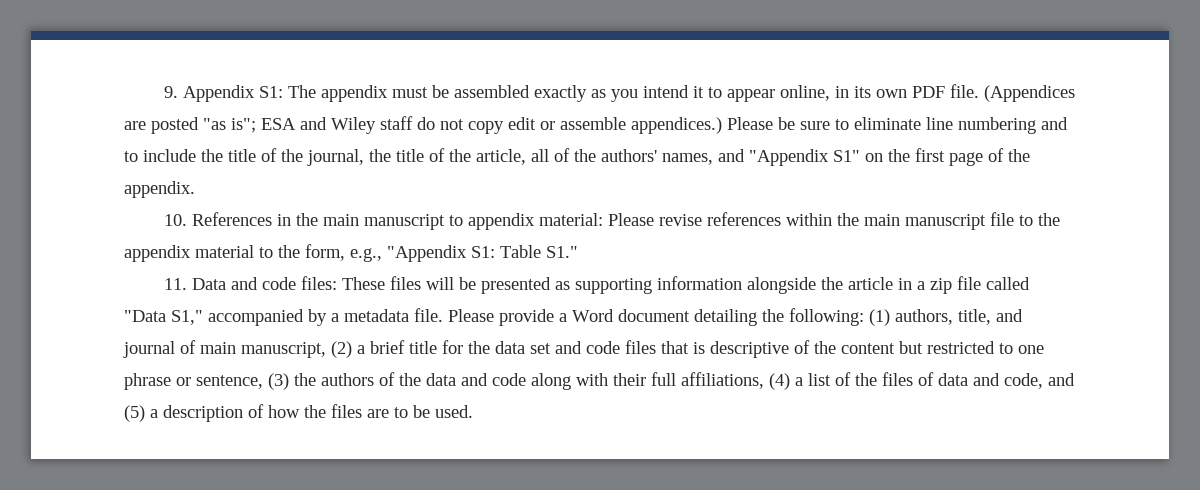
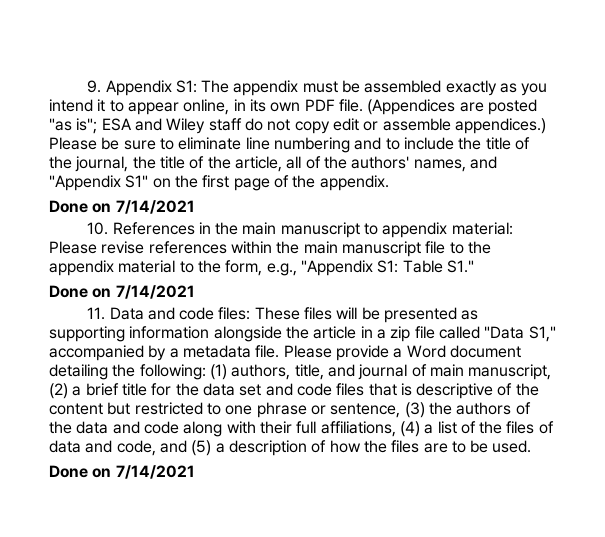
  Please be sure to eliminate line numbering and to include the title of the journal, the title of the article, all of the authors' names, and "Appendix S1" on the first page of the appendix.
+ Done on 7/14/2021
  10. References in the main manuscript to appendix material: Please revise references within the main manuscript file to the appendix material to the form, e.g., "Appendix S1: Table S1."
+ Done on 7/14/2021
  (1) authors, title, and journal of main manuscript, (2) a brief title for the data set and code files that is descriptive of the content but restricted to one phrase or sentence, (3) the authors of the data and code along with their full affiliations, (4) a list of the files of data and code, and (5) a description of how the files are to be used.
+ Done on 7/14/2021

